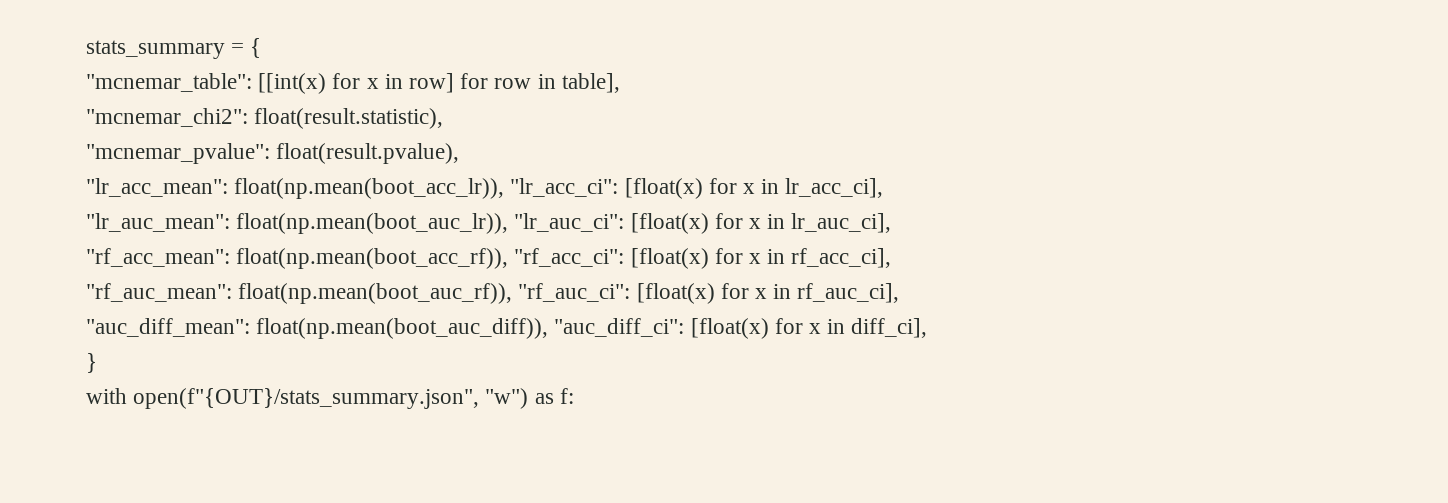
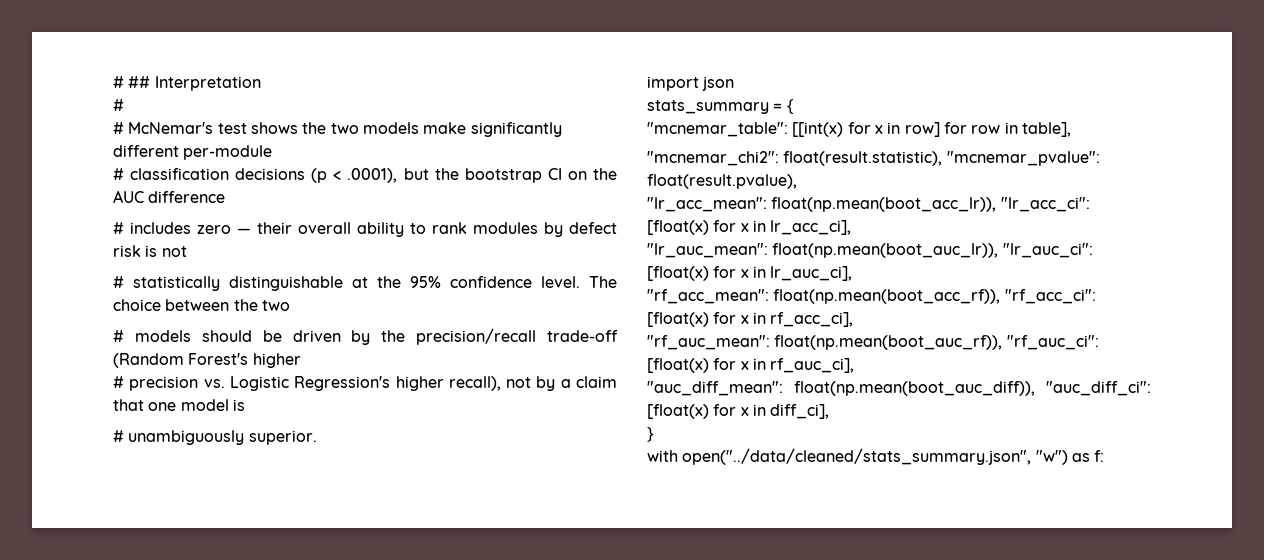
+ # ## Interpretation
+ #
+ # McNemar's test shows the two models make significantly different per-module
+ # classification decisions (p < .0001), but the bootstrap CI on the AUC difference
+ # includes zero — their overall ability to rank modules by defect risk is not
+ # statistically distinguishable at the 95% confidence level. The choice between the two
+ # models should be driven by the precision/recall trade-off (Random Forest's higher
+ # precision vs. Logistic Regression's higher recall), not by a claim that one model is
+ # unambiguously superior.
+ import json
- "mcnemar_chi2": float(result.statistic),
- "mcnemar_pvalue": float(result.pvalue),
+ "mcnemar_chi2": float(result.statistic), "mcnemar_pvalue": float(result.pvalue),
- with open(f"{OUT}/stats_summary.json", "w") as f:
+ with open("../data/cleaned/stats_summary.json", "w") as f:

